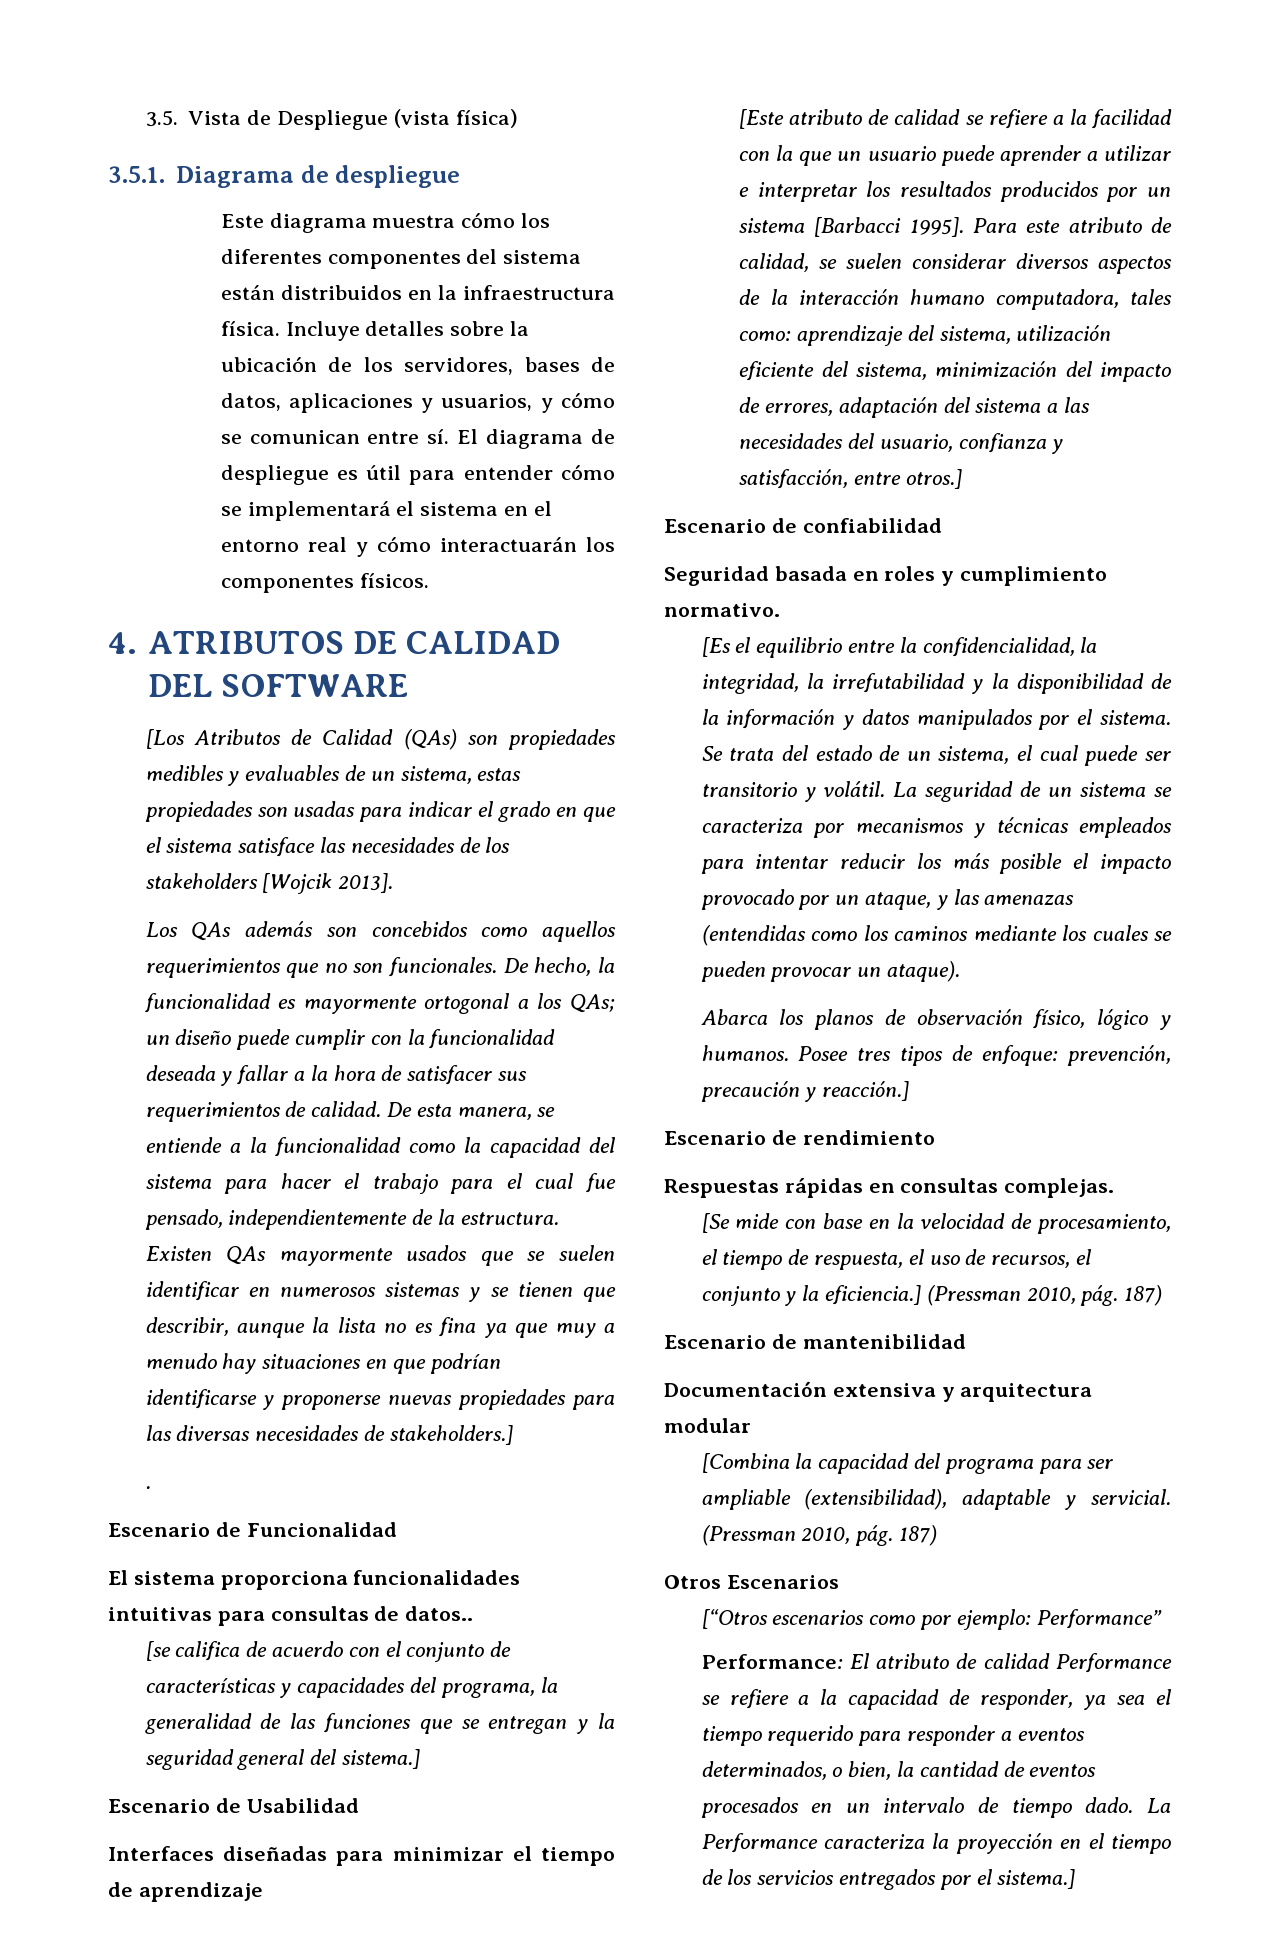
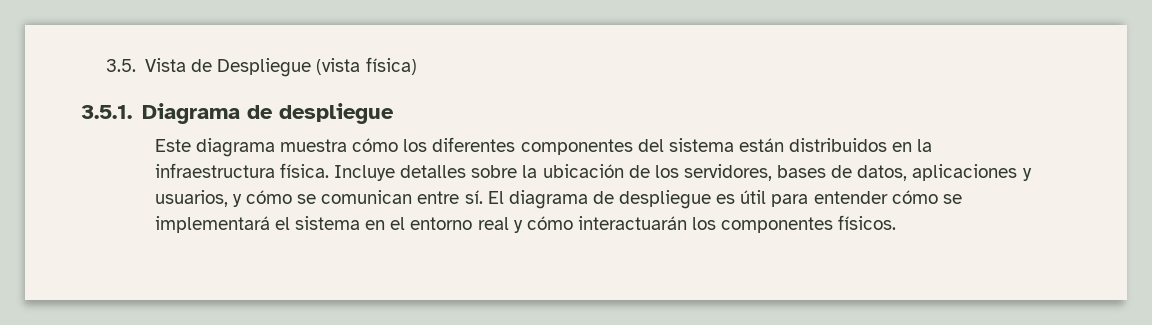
- 4. ATRIBUTOS DE CALIDAD DEL SOFTWARE
- [Los Atributos de Calidad (QAs) son propiedades medibles y evaluables de un sistema, estas propiedades son usadas para indicar el grado en que el sistema satisface las necesidades de los stakeholders [Wojcik 2013].
- Los QAs además son concebidos como aquellos requerimientos que no son funcionales. De hecho, la funcionalidad es mayormente ortogonal a los QAs; un diseño puede cumplir con la funcionalidad deseada y fallar a la hora de satisfacer sus requerimientos de calidad. De esta manera, se entiende a la funcionalidad como la capacidad del sistema para hacer el trabajo para el cual fue pensado, independientemente de la estructura. Existen QAs mayormente usados que se suelen identificar en numerosos sistemas y se tienen que describir, aunque la lista no es fina ya que muy a menudo hay situaciones en que podrían identificarse y proponerse nuevas propiedades para las diversas necesidades de stakeholders.]
- .
- Escenario de Funcionalidad
- El sistema proporciona funcionalidades intuitivas para consultas de datos..
- [se califica de acuerdo con el conjunto de características y capacidades del programa, la generalidad de las funciones que se entregan y la seguridad general del sistema.]
- Escenario de Usabilidad
- Interfaces diseñadas para minimizar el tiempo de aprendizaje
- [Este atributo de calidad se refiere a la facilidad con la que un usuario puede aprender a utilizar e interpretar los resultados producidos por un sistema [Barbacci 1995]. Para este atributo de calidad, se suelen considerar diversos aspectos de la interacción humano computadora, tales como: aprendizaje del sistema, utilización eficiente del sistema, minimización del impacto de errores, adaptación del sistema a las necesidades del usuario, confianza y satisfacción, entre otros.]
- Escenario de confiabilidad
- Seguridad basada en roles y cumplimiento normativo.
- [Es el equilibrio entre la confidencialidad, la integridad, la irrefutabilidad y la disponibilidad de la información y datos manipulados por el sistema. Se trata del estado de un sistema, el cual puede ser transitorio y volátil. La seguridad de un sistema se caracteriza por mecanismos y técnicas empleados para intentar reducir los más posible el impacto provocado por un ataque, y las amenazas (entendidas como los caminos mediante los cuales se pueden provocar un ataque).
- Abarca los planos de observación físico, lógico y humanos. Posee tres tipos de enfoque: prevención, precaución y reacción.]
- Escenario de rendimiento
- Respuestas rápidas en consultas complejas.
- [Se mide con base en la velocidad de procesamiento, el tiempo de respuesta, el uso de recursos, el conjunto y la eficiencia.] (Pressman 2010, pág. 187)
- Escenario de mantenibilidad
- Documentación extensiva y arquitectura modular
- [Combina la capacidad del programa para ser ampliable (extensibilidad), adaptable y servicial. (Pressman 2010, pág. 187)
- Otros Escenarios
- [“Otros escenarios como por ejemplo: Performance”
- Performance: El atributo de calidad Performance se refiere a la capacidad de responder, ya sea el tiempo requerido para responder a eventos determinados, o bien, la cantidad de eventos procesados en un intervalo de tiempo dado. La Performance caracteriza la proyección en el tiempo de los servicios entregados por el sistema.]

